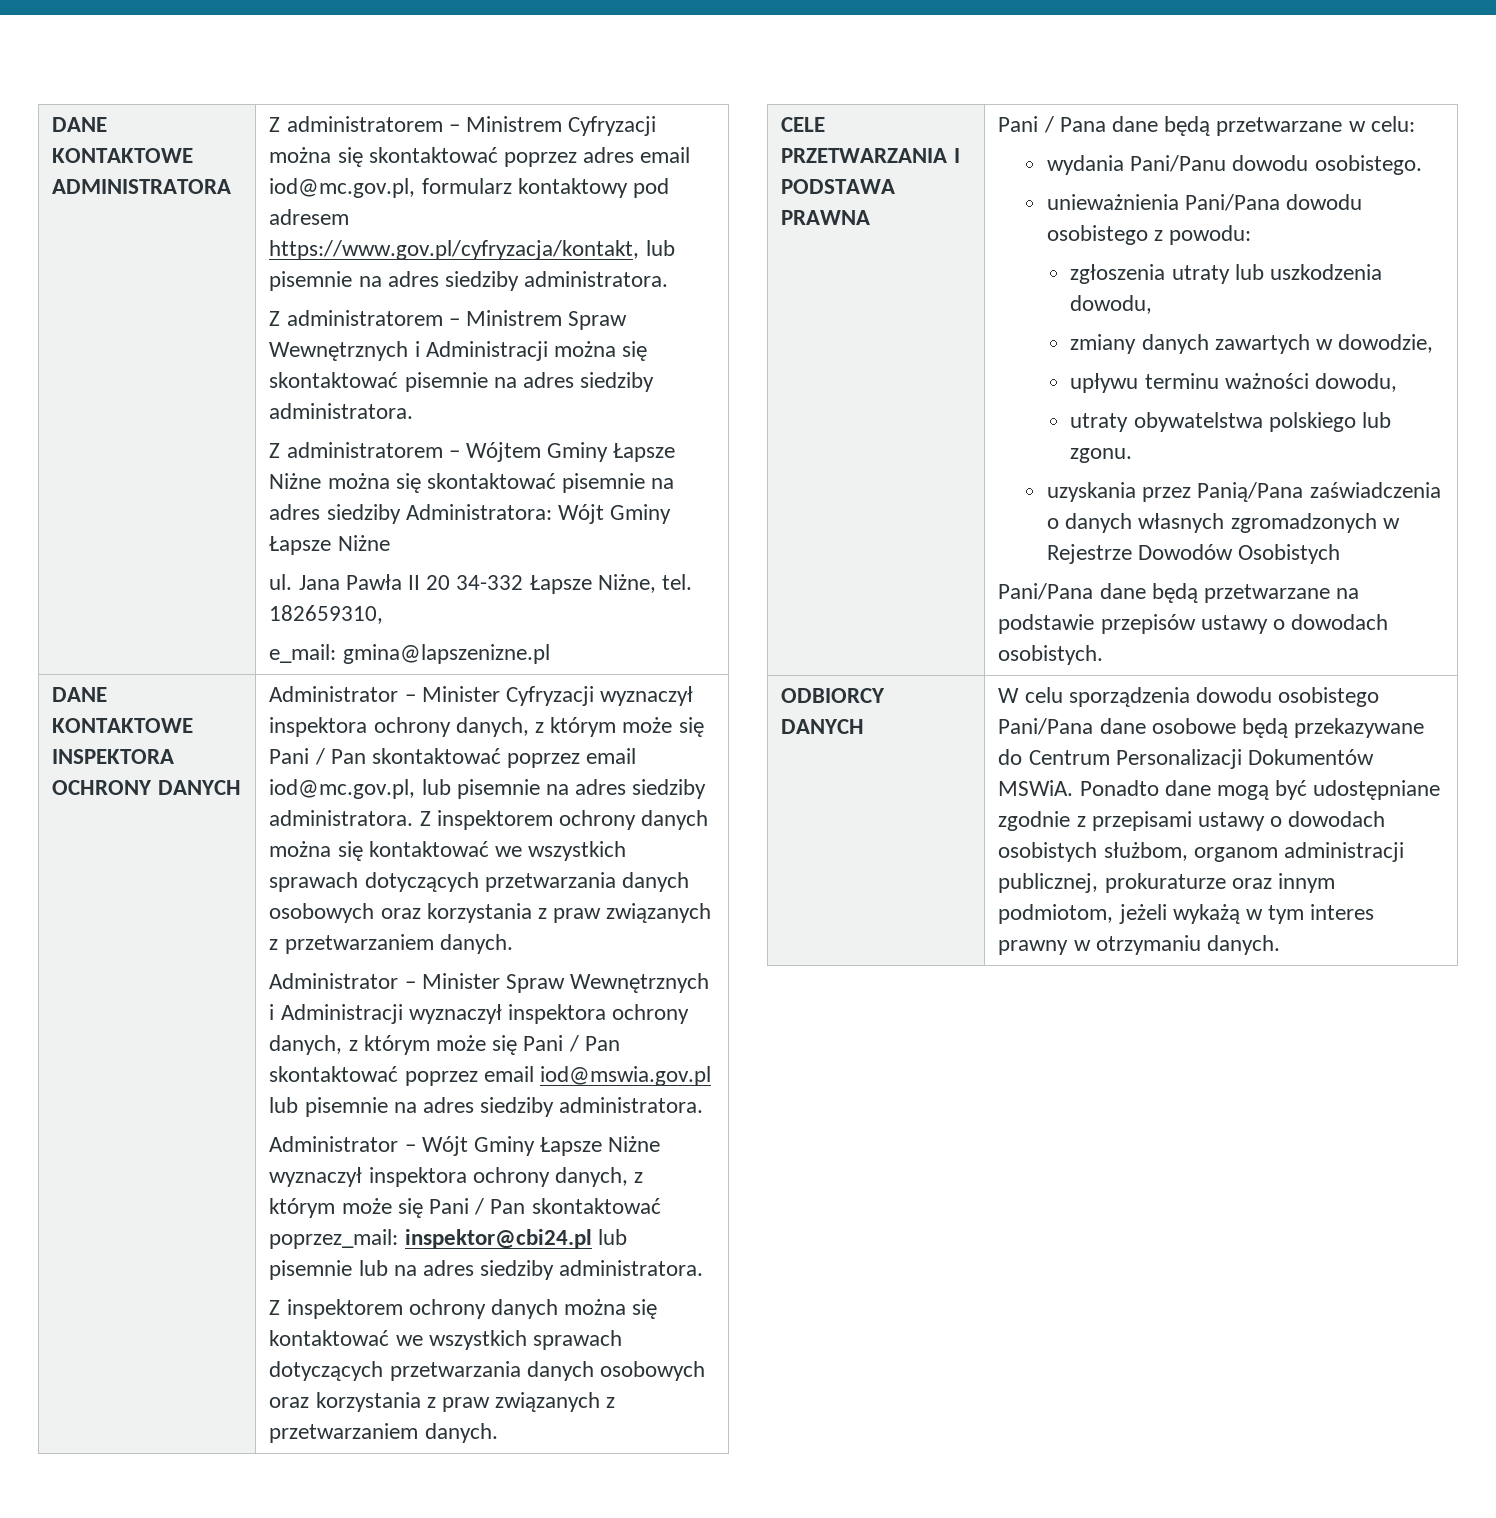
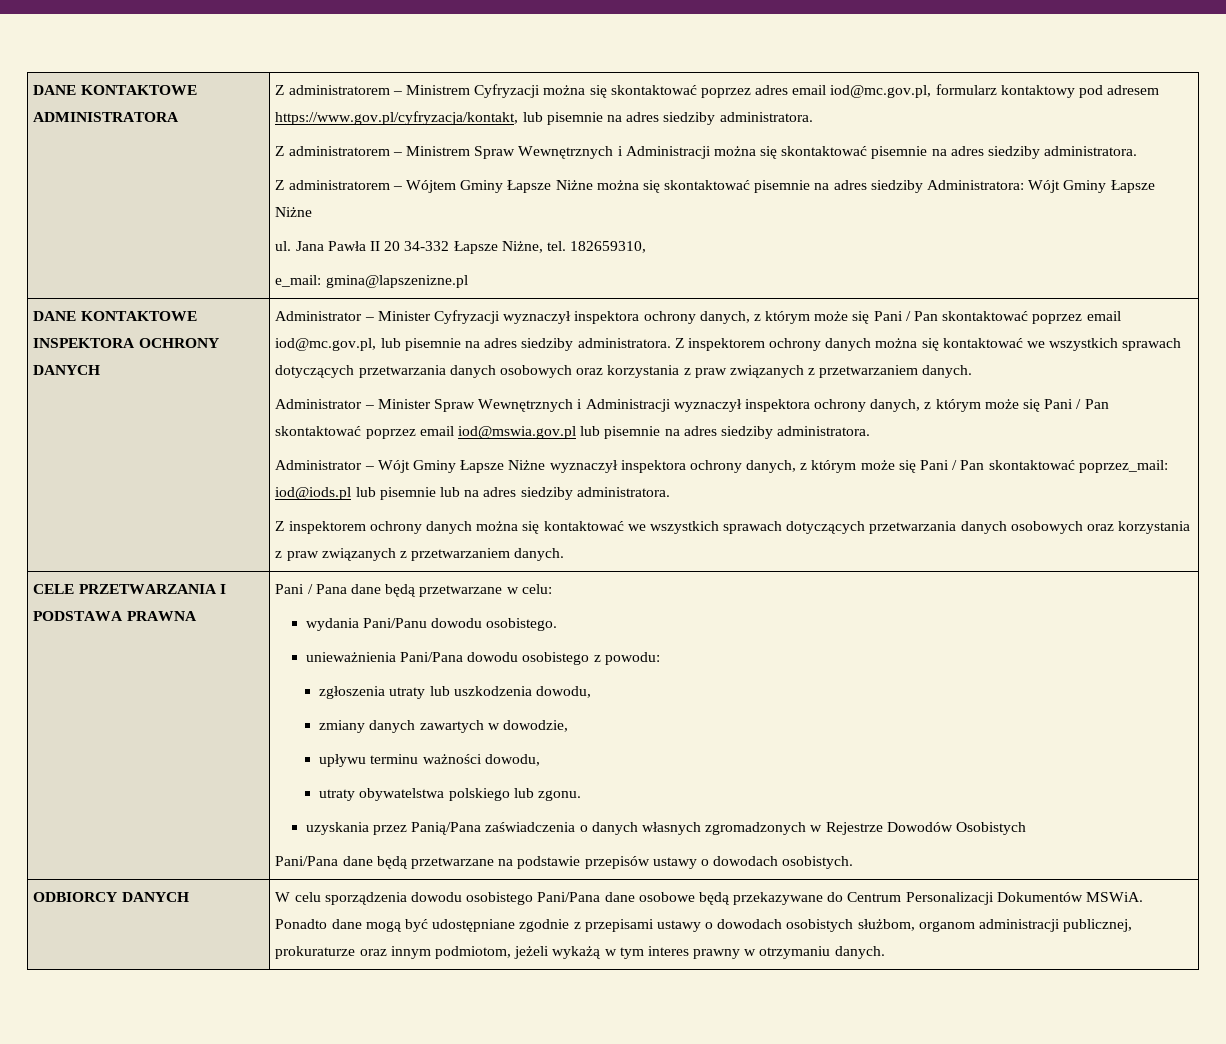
- Administrator – Wójt Gminy Łapsze Niżne wyznaczył inspektora ochrony danych, z którym może się Pani / Pan skontaktować poprzez_mail: inspektor@cbi24.pl lub pisemnie lub na adres siedziby administratora.
+ Administrator – Wójt Gminy Łapsze Niżne wyznaczył inspektora ochrony danych, z którym może się Pani / Pan skontaktować poprzez_mail: iod@iods.pl lub pisemnie lub na adres siedziby administratora.

